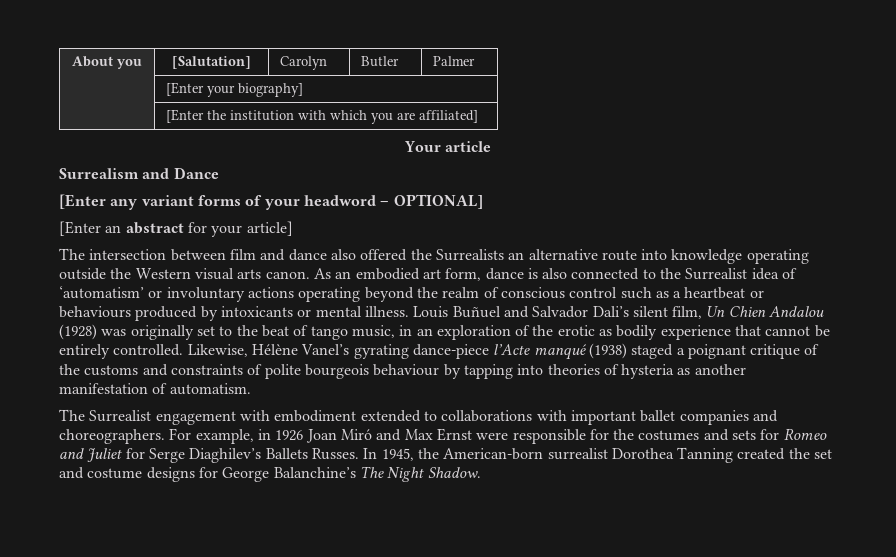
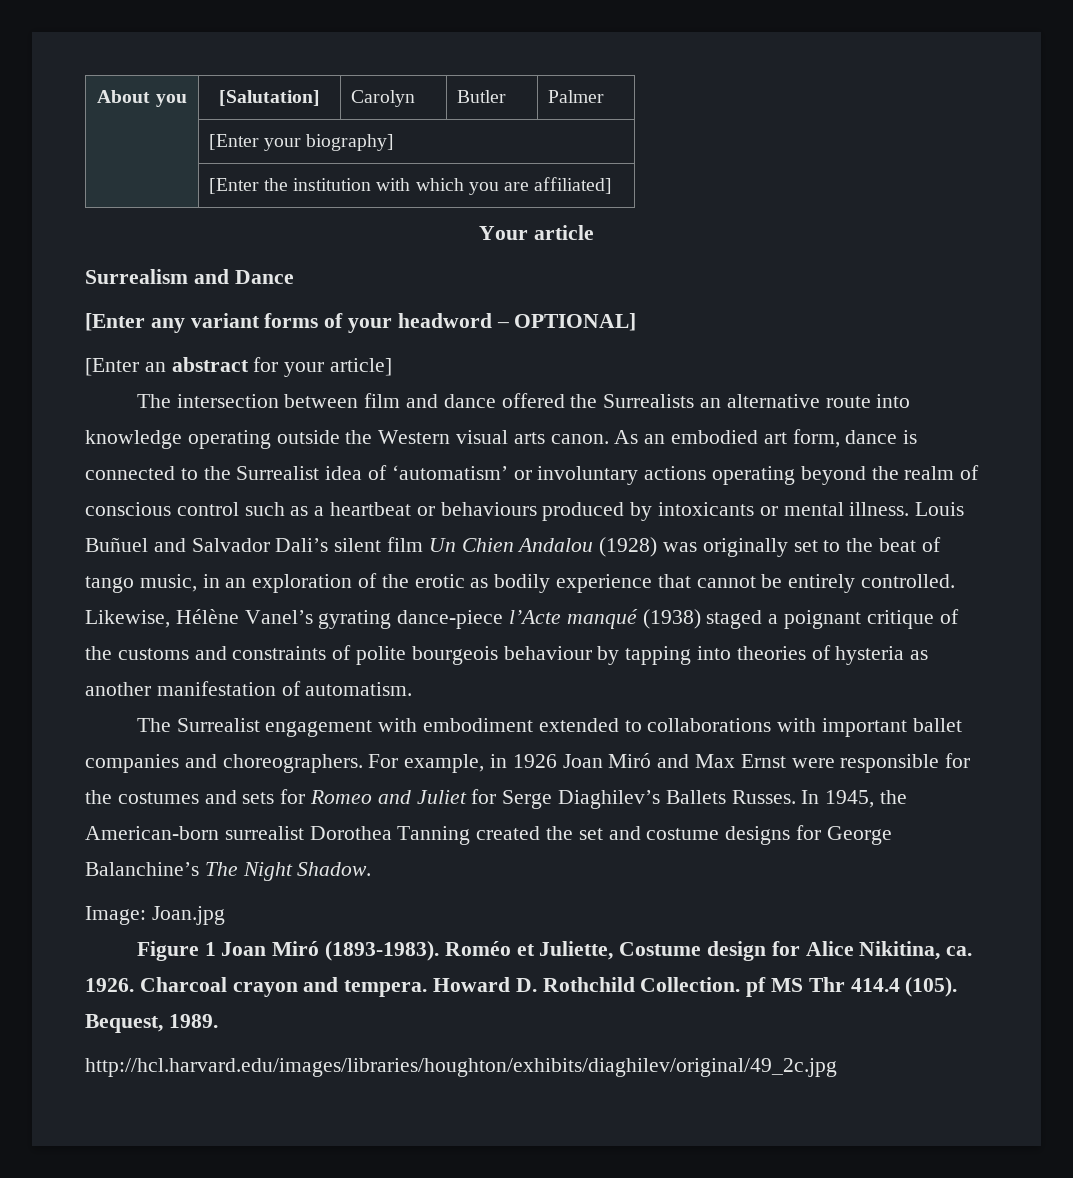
- The intersection between film and dance also offered the Surrealists an alternative route into knowledge operating outside the Western visual arts canon.
+ The intersection between film and dance offered the Surrealists an alternative route into knowledge operating outside the Western visual arts canon.
- As an embodied art form, dance is also connected to the Surrealist idea of ‘automatism’ or involuntary actions operating beyond the realm of conscious control such as a heartbeat or behaviours produced by intoxicants or mental illness.
+ As an embodied art form, dance is connected to the Surrealist idea of ‘automatism’ or involuntary actions operating beyond the realm of conscious control such as a heartbeat or behaviours produced by intoxicants or mental illness.
- Louis Buñuel and Salvador Dali’s silent film, Un Chien Andalou (1928) was originally set to the beat of tango music, in an exploration of the erotic as bodily experience that cannot be entirely controlled.
+ Louis Buñuel and Salvador Dali’s silent film Un Chien Andalou (1928) was originally set to the beat of tango music, in an exploration of the erotic as bodily experience that cannot be entirely controlled.
+ Image: Joan.jpg
+ Figure 1 Joan Miró (1893-1983). Roméo et Juliette, Costume design for Alice Nikitina, ca. 1926. Charcoal crayon and tempera. Howard D. Rothchild Collection. pf MS Thr 414.4 (105). Bequest, 1989.
+ http://hcl.harvard.edu/images/libraries/houghton/exhibits/diaghilev/original/49_2c.jpg

